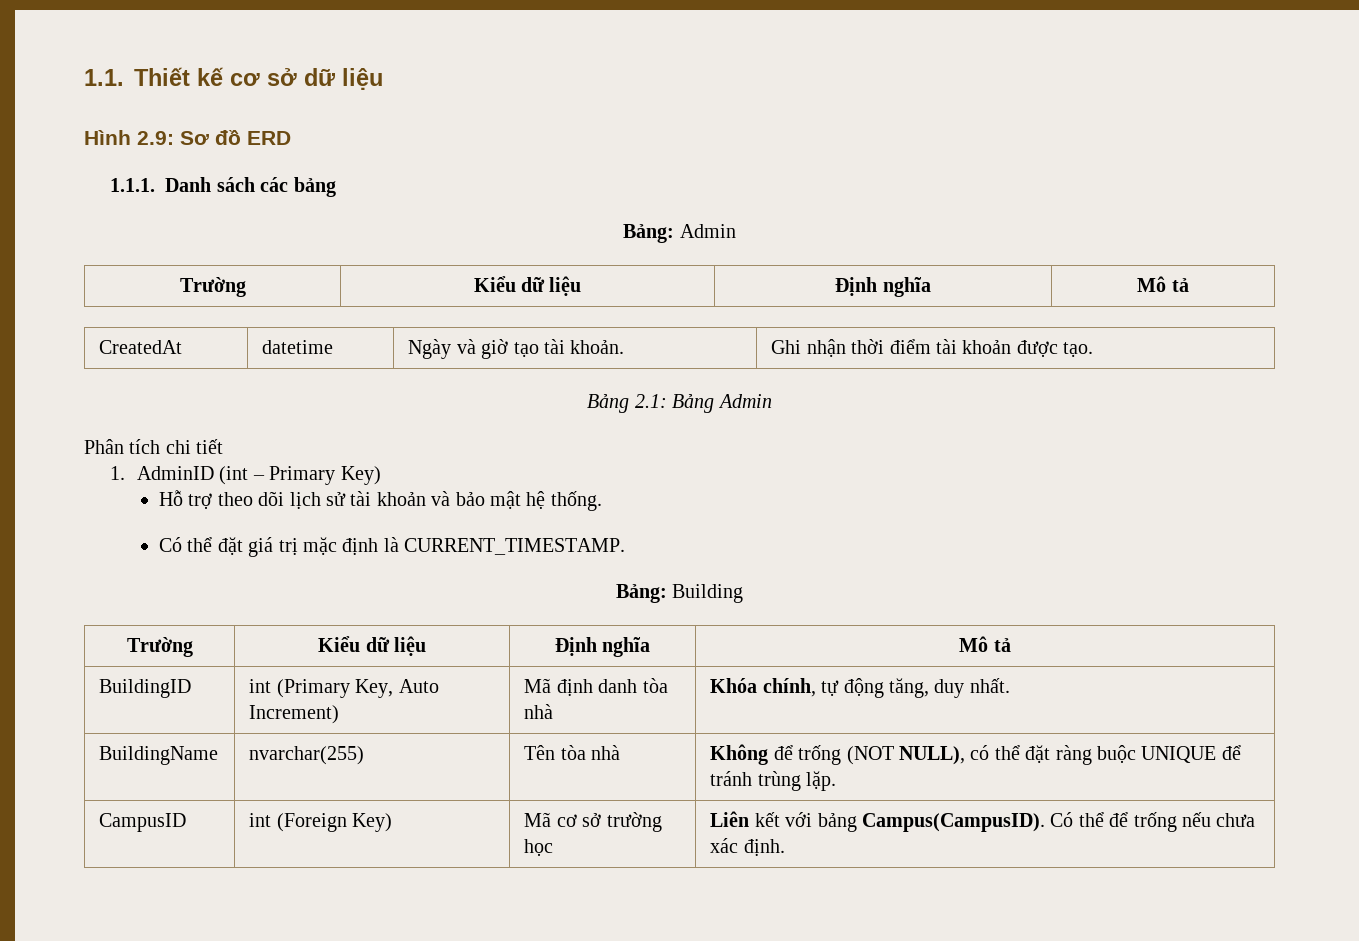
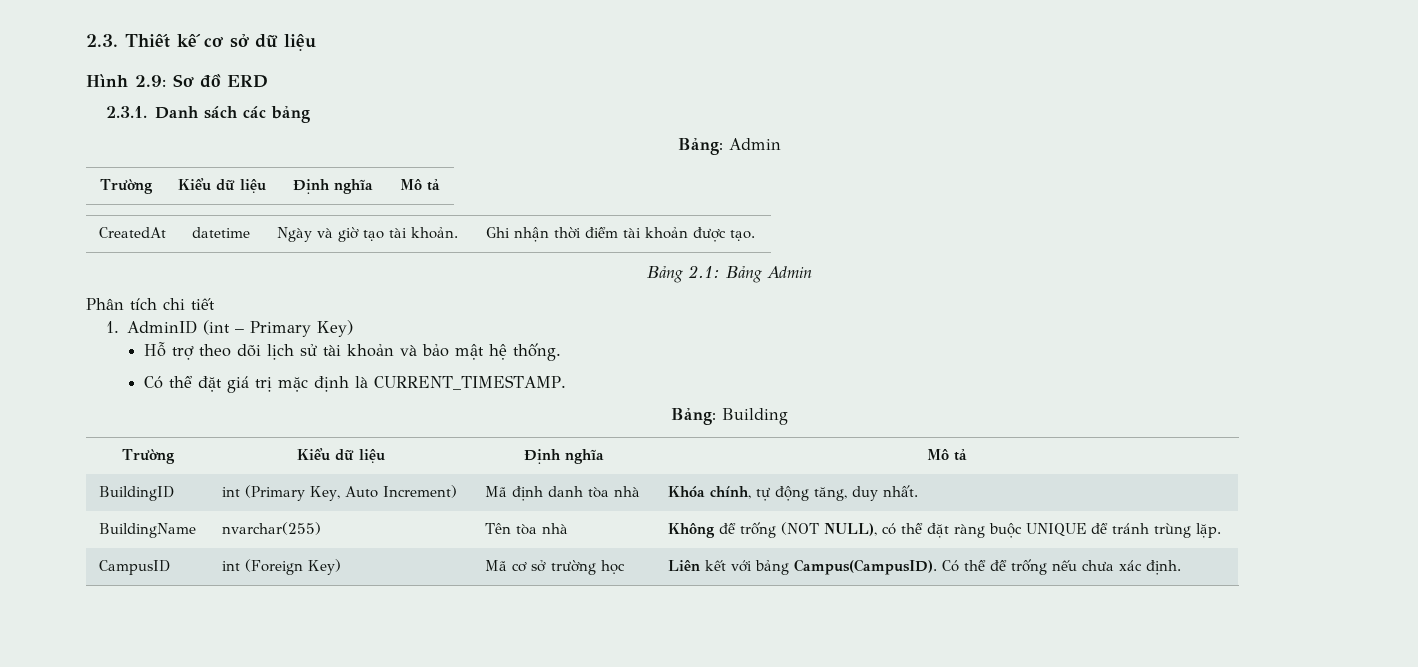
- 1.1. Thiết kế cơ sở dữ liệu
+ 2.3. Thiết kế cơ sở dữ liệu
- 1.1.1. Danh sách các bảng
+ 2.3.1. Danh sách các bảng

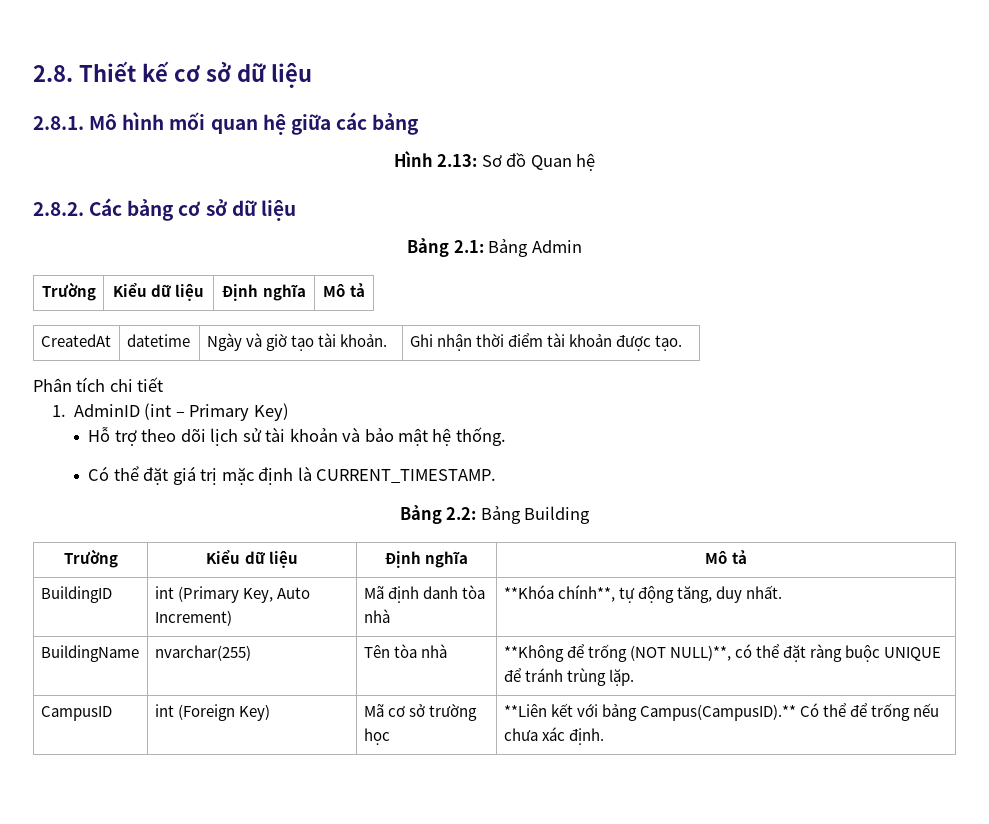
- 2.3. Thiết kế cơ sở dữ liệu
+ 2.8. Thiết kế cơ sở dữ liệu
- Hình 2.9: Sơ đồ ERD
- 2.3.1. Danh sách các bảng
- Bảng: Admin
+ 2.8.1. Mô hình mối quan hệ giữa các bảng
+ Hình 2.13: Sơ đồ Quan hệ
+ 2.8.2. Các bảng cơ sở dữ liệu
+ Bảng 2.1: Bảng Admin
- Bảng 2.1: Bảng Admin
- Bảng: Building
+ Bảng 2.2: Bảng Building
- BuildingID | int (Primary Key, Auto Increment) | Mã định danh tòa nhà | Khóa chính, tự động tăng, duy nhất.
+ BuildingID | int (Primary Key, Auto Increment) | Mã định danh tòa nhà | **Khóa chính**, tự động tăng, duy nhất.
- BuildingName | nvarchar(255) | Tên tòa nhà | Không để trống (NOT NULL), có thể đặt ràng buộc UNIQUE để tránh trùng lặp.
+ BuildingName | nvarchar(255) | Tên tòa nhà | **Không để trống (NOT NULL)**, có thể đặt ràng buộc UNIQUE để tránh trùng lặp.
- CampusID | int (Foreign Key) | Mã cơ sở trường học | Liên kết với bảng Campus(CampusID). Có thể để trống nếu chưa xác định.
+ CampusID | int (Foreign Key) | Mã cơ sở trường học | **Liên kết với bảng Campus(CampusID).** Có thể để trống nếu chưa xác định.

